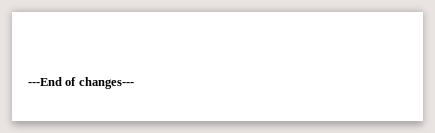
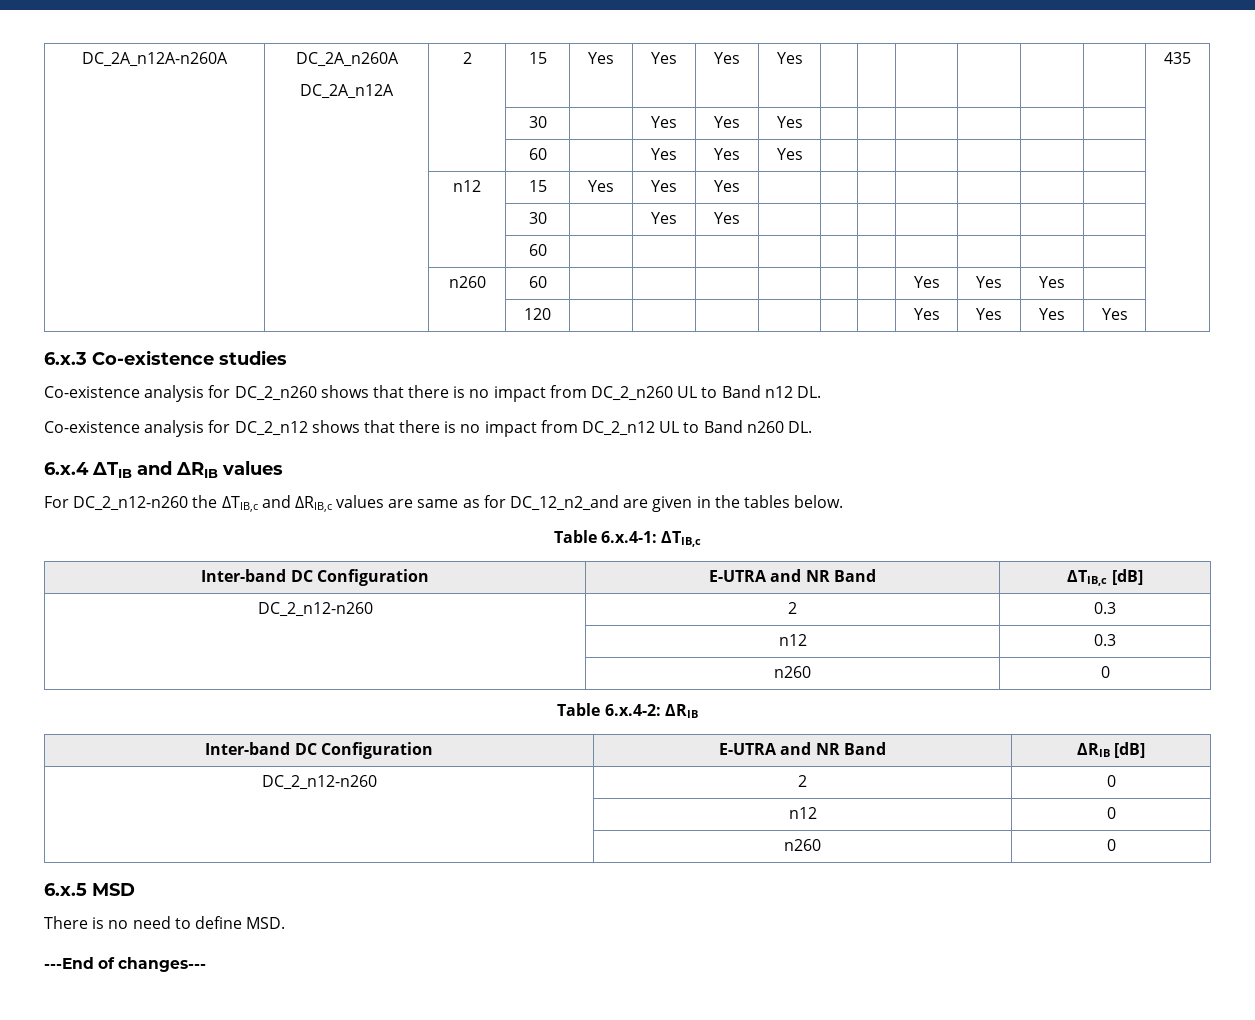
+ DC_2A_n12A-n260A | DC_2A_n260A
+ DC_2A_n12A | 2 | 15 | Yes | Yes | Yes | Yes | | | | | | | 435
+ | | | 30 | | Yes | Yes | Yes | | | | | | |
+ | | | 60 | | Yes | Yes | Yes | | | | | | |
+ | | n12 | 15 | Yes | Yes | Yes | | | | | | | |
+ | | | 30 | | Yes | Yes | | | | | | | |
+ | | | 60 | | | | | | | | | | |
+ | | n260 | 60 | | | | | | | Yes | Yes | Yes | |
+ | | | 120 | | | | | | | Yes | Yes | Yes | Yes |
+ 6.x.3 Co-existence studies
+ Co-existence analysis for DC_2_n260 shows that there is no impact from DC_2_n260 UL to Band n12 DL.
+ Co-existence analysis for DC_2_n12 shows that there is no impact from DC_2_n12 UL to Band n260 DL.
+ 6.x.4 ∆TIB and ∆RIB values
+ For DC_2_n12-n260 the ΔTIB,c and ΔRIB,c values are same as for DC_12_n2_and are given in the tables below.
+ Table 6.x.4-1: ΔTIB,c
+ Inter-band DC Configuration | E-UTRA and NR Band | ΔTIB,c [dB]
+ DC_2_n12-n260 | 2 | 0.3
+ | n12 | 0.3
+ | n260 | 0
+ Table 6.x.4-2: ΔRIB
+ Inter-band DC Configuration | E-UTRA and NR Band | ΔRIB [dB]
+ DC_2_n12-n260 | 2 | 0
+ | n12 | 0
+ | n260 | 0
+ 6.x.5 MSD
+ There is no need to define MSD.

